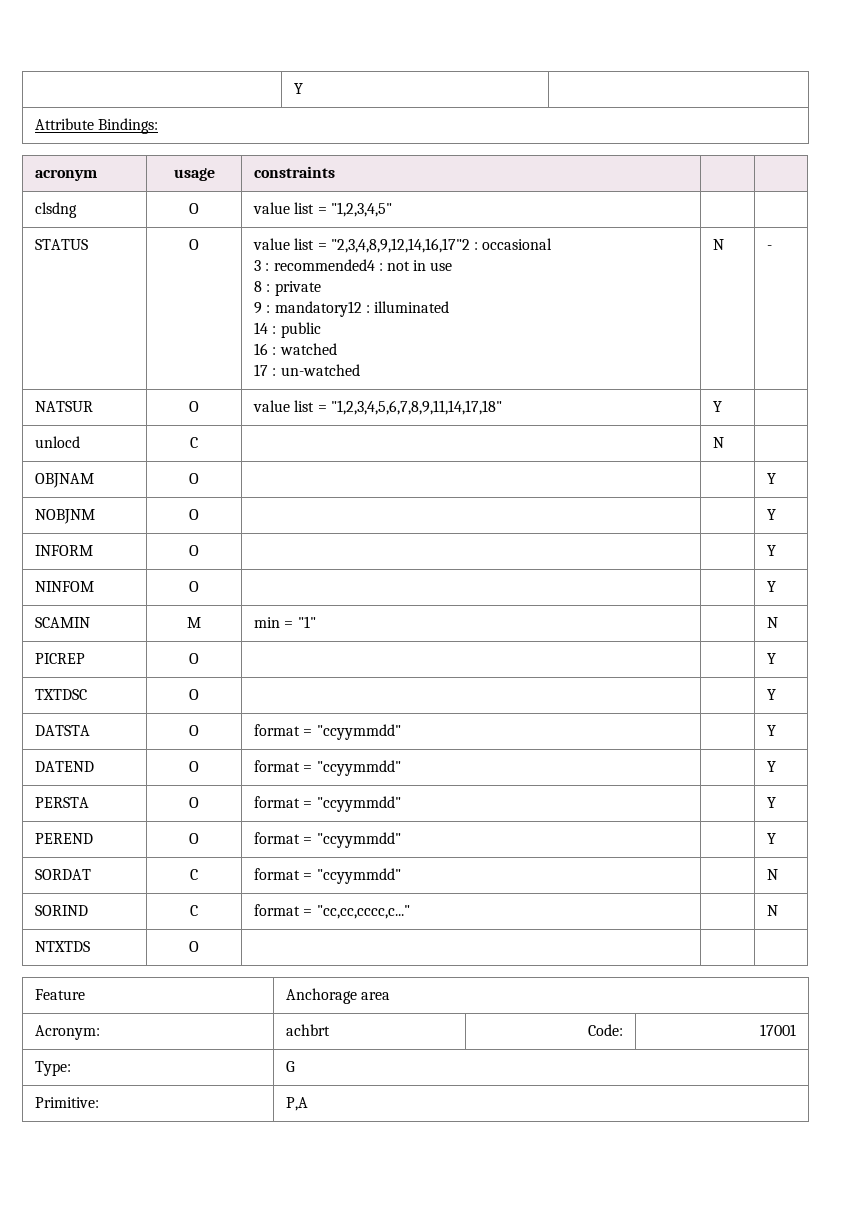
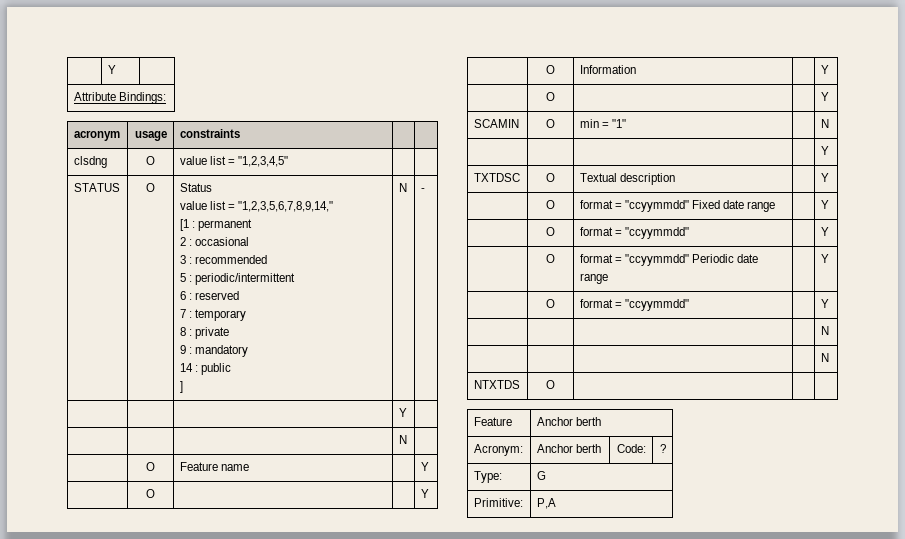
- STATUS | O | value list = "2,3,4,8,9,12,14,16,17"2 : occasional
- 3 : recommended4 : not in use
+ STATUS | O | Status
+ value list = "1,2,3,5,6,7,8,9,14,"
+ [1 : permanent
+ 2 : occasional
+ 3 : recommended
+ 5 : periodic/intermittent
+ 6 : reserved
+ 7 : temporary
  8 : private
- 9 : mandatory12 : illuminated
+ 9 : mandatory
  14 : public
- 16 : watched
- 17 : un-watched | N | -
- NATSUR | O | value list = "1,2,3,4,5,6,7,8,9,11,14,17,18" | Y |
- unlocd | C | | N |
+ ] | N | -
+ | | | Y |
+ | | | N |
- OBJNAM | O | | | Y
- NOBJNM | O | | | Y
- INFORM | O | | | Y
- NINFOM | O | | | Y
+ | O | Feature name | | Y
+ | O | | | Y
+ | O | Information | | Y
+ | O | | | Y
- SCAMIN | M | min = "1" | | N
+ SCAMIN | O | min = "1" | | N
- PICREP | O | | | Y
+ | | | | Y
- TXTDSC | O | | | Y
- DATSTA | O | format = "ccyymmdd" | | Y
- DATEND | O | format = "ccyymmdd" | | Y
- PERSTA | O | format = "ccyymmdd" | | Y
- PEREND | O | format = "ccyymmdd" | | Y
- SORDAT | C | format = "ccyymmdd" | | N
- SORIND | C | format = "cc,cc,cccc,c..." | | N
+ TXTDSC | O | Textual description | | Y
+ | O | format = "ccyymmdd" Fixed date range | | Y
+ | O | format = "ccyymmdd" | | Y
+ | O | format = "ccyymmdd" Periodic date range | | Y
+ | O | format = "ccyymmdd" | | Y
+ | | | | N
+ | | | | N
- Feature | Anchorage area
+ Feature | Anchor berth
- Acronym: | achbrt | Code: | 17001
+ Acronym: | Anchor berth | Code: | ?

